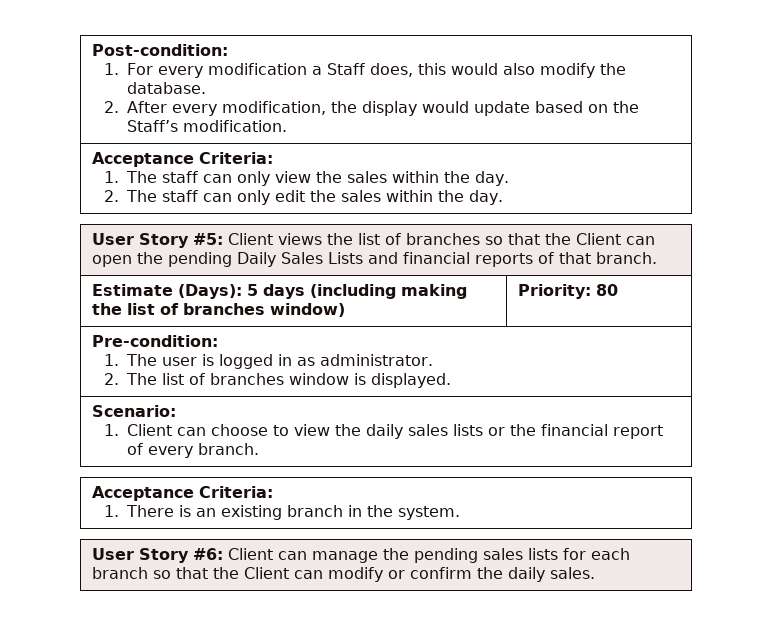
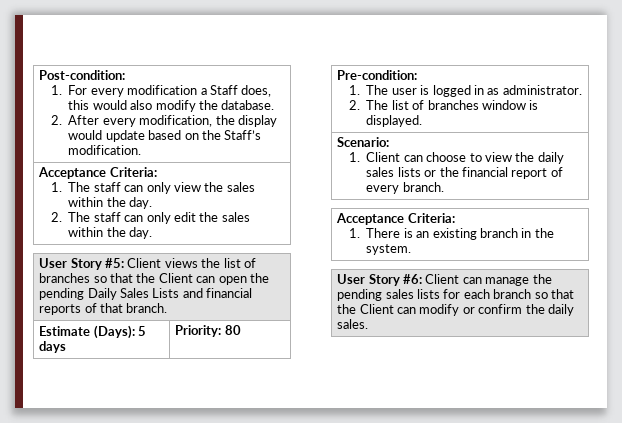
- Estimate (Days): 5 days (including making the list of branches window) | Priority: 80
+ Estimate (Days): 5 days | Priority: 80

